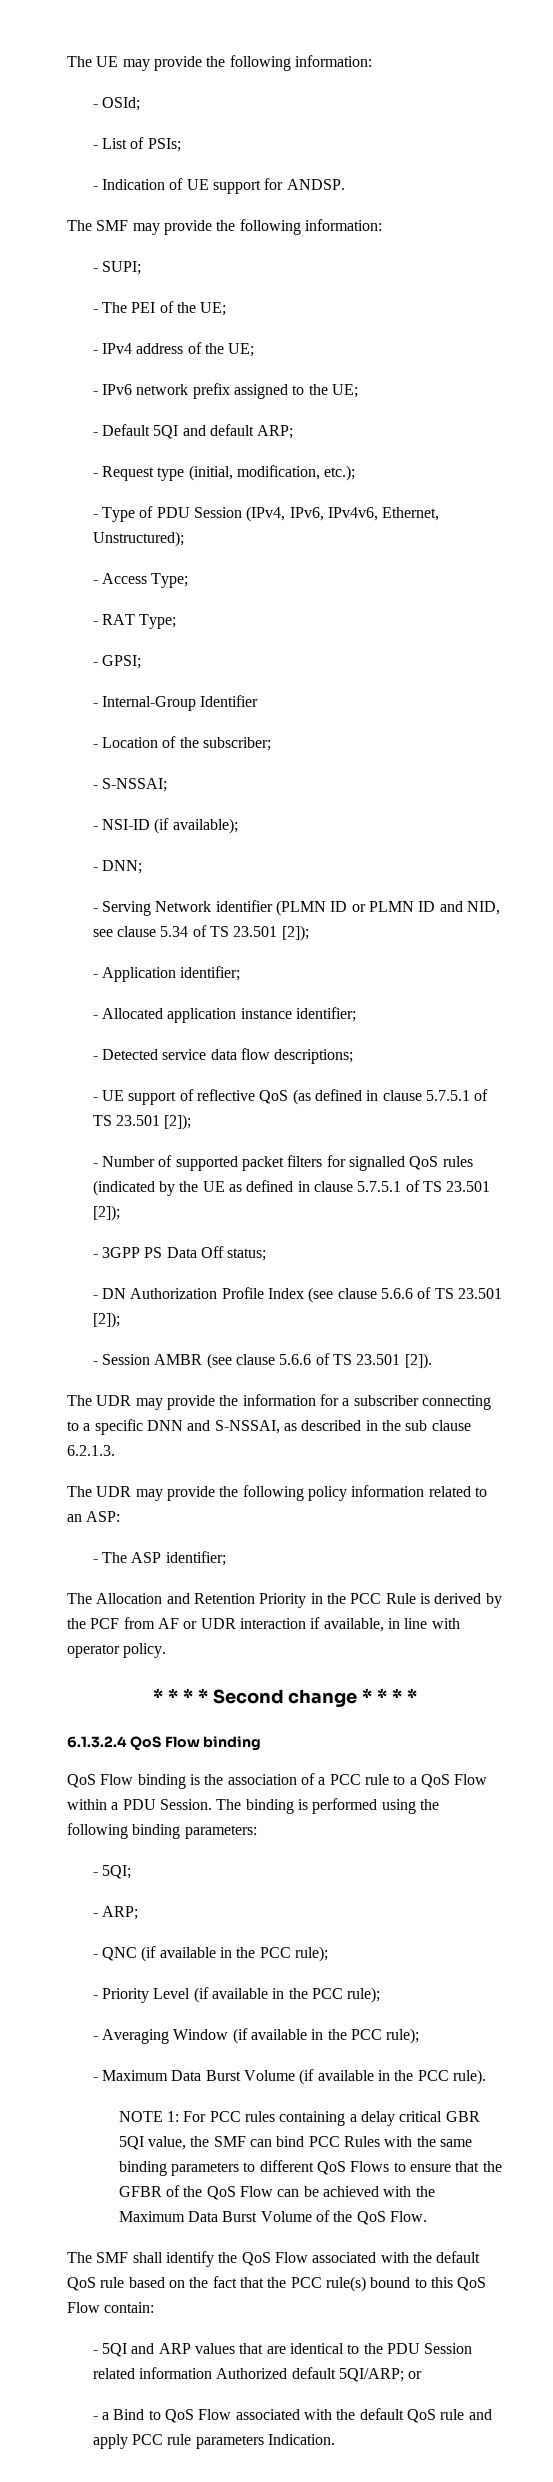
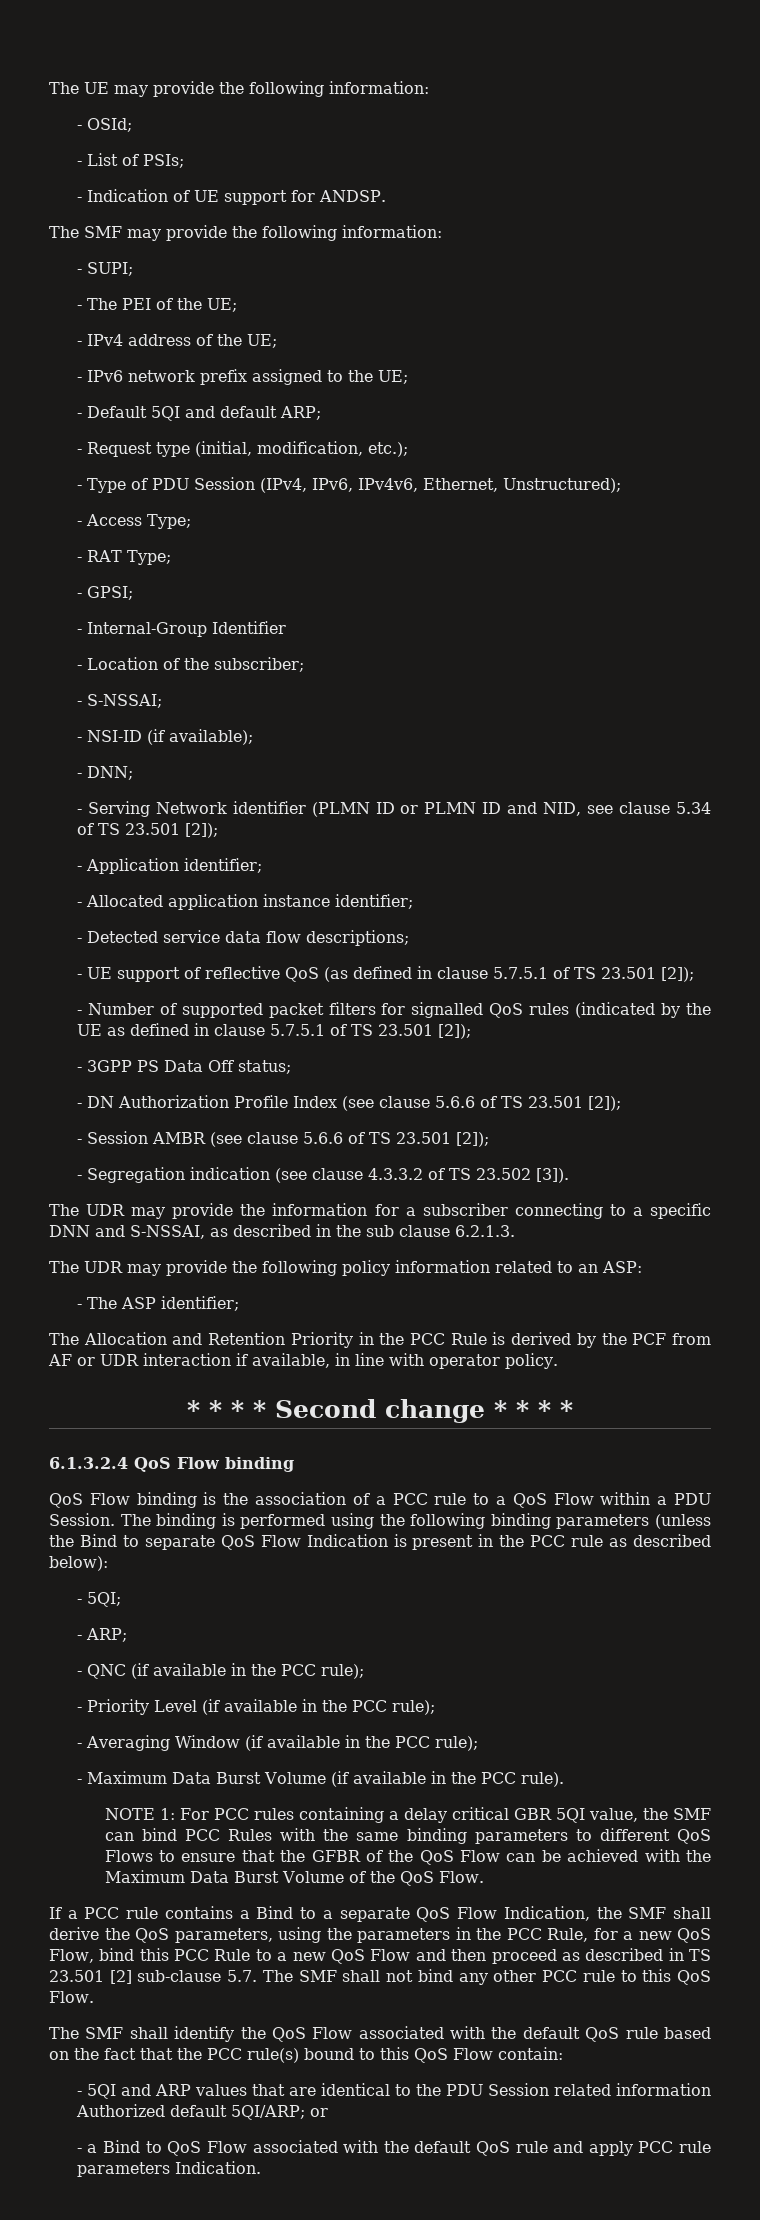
- - Session AMBR (see clause 5.6.6 of TS 23.501 [2]).
+ - Session AMBR (see clause 5.6.6 of TS 23.501 [2]);
+ - Segregation indication (see clause 4.3.3.2 of TS 23.502 [3]).
- The binding is performed using the following binding parameters:
+ The binding is performed using the following binding parameters (unless the Bind to separate QoS Flow Indication is present in the PCC rule as described below):
+ If a PCC rule contains a Bind to a separate QoS Flow Indication, the SMF shall derive the QoS parameters, using the parameters in the PCC Rule, for a new QoS Flow, bind this PCC Rule to a new QoS Flow and then proceed as described in TS 23.501 [2] sub-clause 5.7. The SMF shall not bind any other PCC rule to this QoS Flow.

